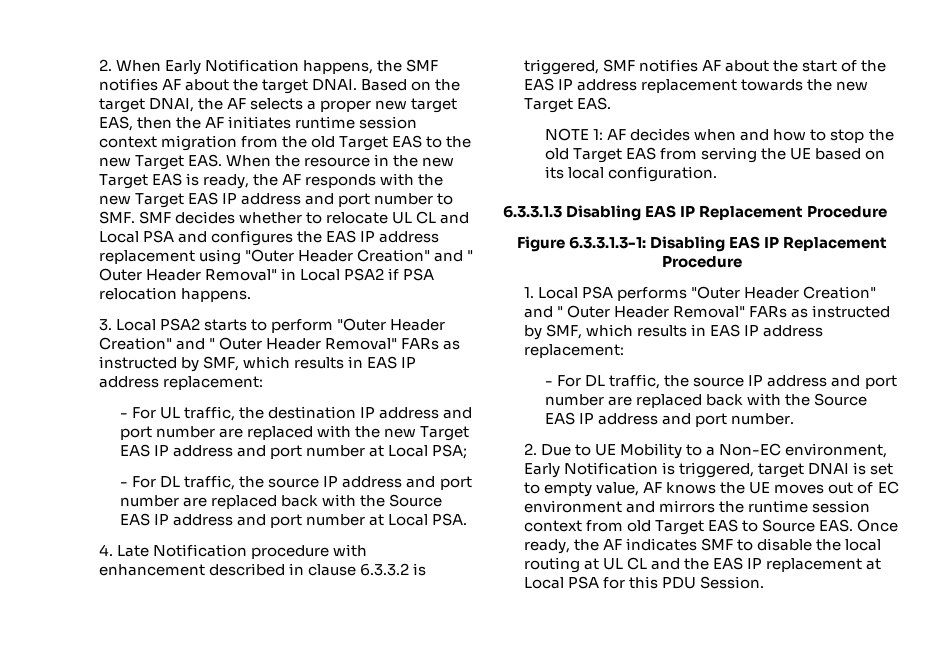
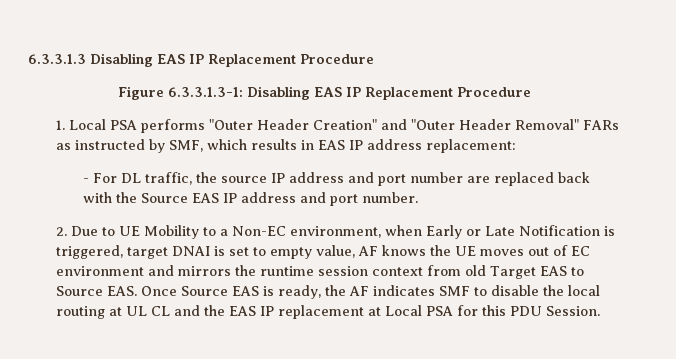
- 2. When Early Notification happens, the SMF notifies AF about the target DNAI. Based on the target DNAI, the AF selects a proper new target EAS, then the AF initiates runtime session context migration from the old Target EAS to the new Target EAS. When the resource in the new Target EAS is ready, the AF responds with the new Target EAS IP address and port number to SMF. SMF decides whether to relocate UL CL and Local PSA and configures the EAS IP address replacement using "Outer Header Creation" and " Outer Header Removal" in Local PSA2 if PSA relocation happens.
- 3. Local PSA2 starts to perform "Outer Header Creation" and " Outer Header Removal" FARs as instructed by SMF, which results in EAS IP address replacement:
- - For UL traffic, the destination IP address and port number are replaced with the new Target EAS IP address and port number at Local PSA;
- - For DL traffic, the source IP address and port number are replaced back with the Source EAS IP address and port number at Local PSA.
- 4. Late Notification procedure with enhancement described in clause 6.3.3.2 is triggered, SMF notifies AF about the start of the EAS IP address replacement towards the new Target EAS.
- NOTE 1: AF decides when and how to stop the old Target EAS from serving the UE based on its local configuration.
- 1. Local PSA performs "Outer Header Creation" and " Outer Header Removal" FARs as instructed by SMF, which results in EAS IP address replacement:
+ 1. Local PSA performs "Outer Header Creation" and "Outer Header Removal" FARs as instructed by SMF, which results in EAS IP address replacement:
- 2. Due to UE Mobility to a Non-EC environment, Early Notification is triggered, target DNAI is set to empty value, AF knows the UE moves out of EC environment and mirrors the runtime session context from old Target EAS to Source EAS. Once ready, the AF indicates SMF to disable the local routing at UL CL and the EAS IP replacement at Local PSA for this PDU Session.
+ 2. Due to UE Mobility to a Non-EC environment, when Early or Late Notification is triggered, target DNAI is set to empty value, AF knows the UE moves out of EC environment and mirrors the runtime session context from old Target EAS to Source EAS. Once Source EAS is ready, the AF indicates SMF to disable the local routing at UL CL and the EAS IP replacement at Local PSA for this PDU Session.

